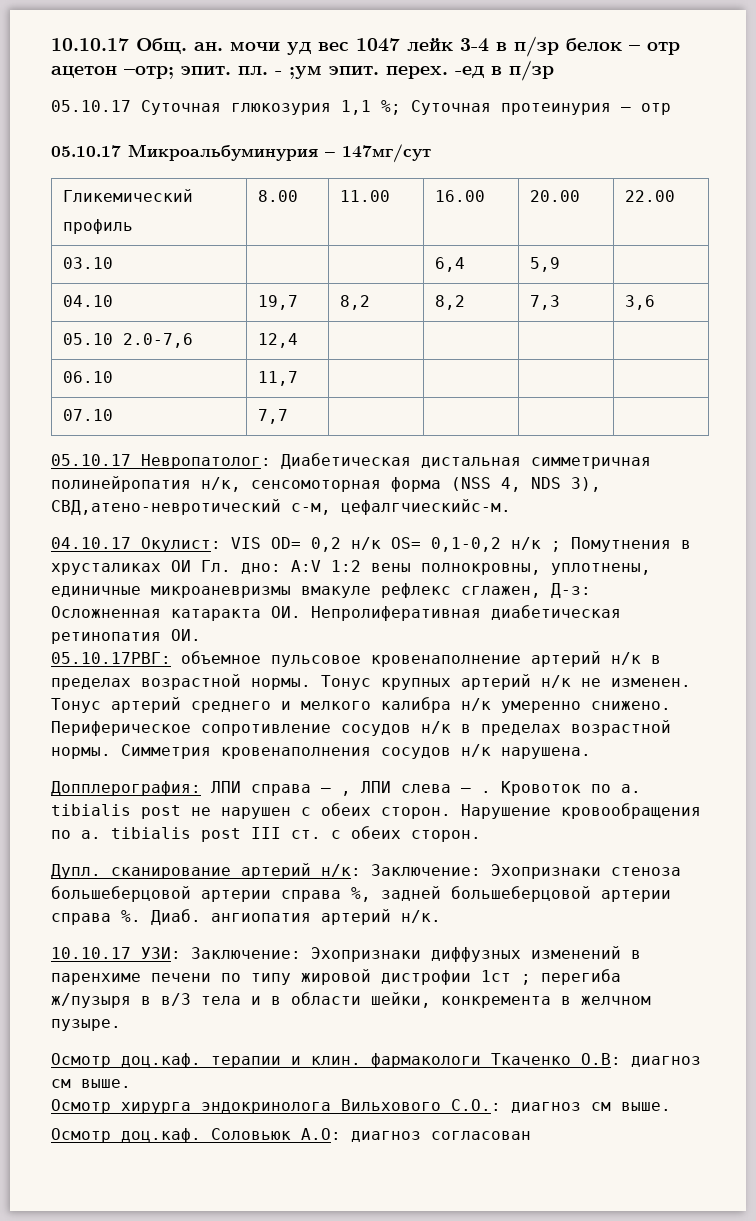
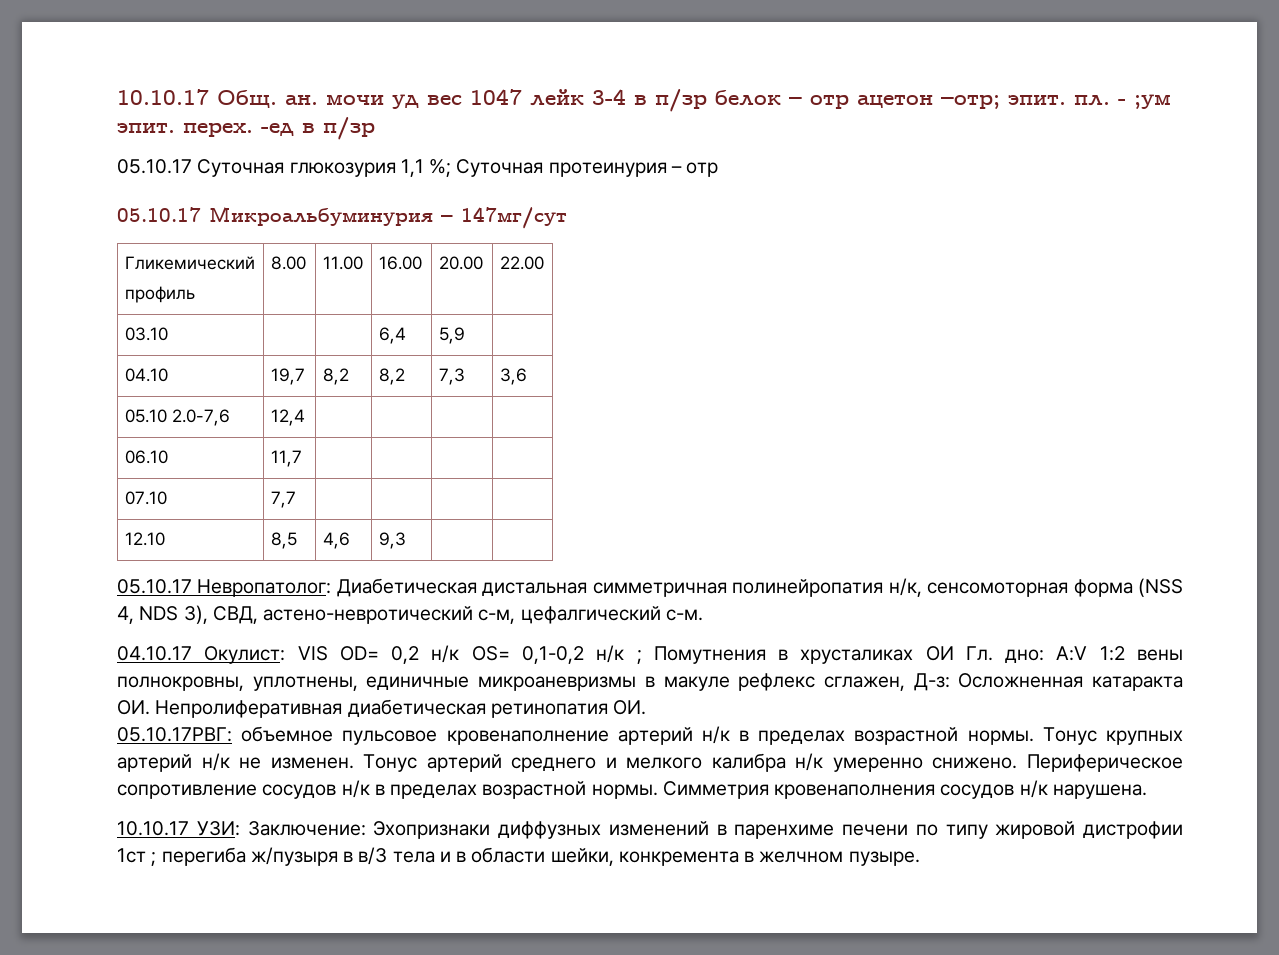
+ 12.10 | 8,5 | 4,6 | 9,3 | |
- 05.10.17 Невропатолог: Диабетическая дистальная симметричная полинейропатия н/к, сенсомоторная форма (NSS 4, NDS 3), СВД,атено-невротический с-м, цефалгчиескийс-м.
+ 05.10.17 Невропатолог: Диабетическая дистальная симметричная полинейропатия н/к, сенсомоторная форма (NSS 4, NDS 3), СВД, астено-невротический с-м, цефалгический с-м.
- 04.10.17 Окулист: VIS OD= 0,2 н/к OS= 0,1-0,2 н/к ; Помутнения в хрусталиках ОИ Гл. дно: А:V 1:2 вены полнокровны, уплотнены, единичные микроаневризмы вмакуле рефлекс сглажен, Д-з: Осложненная катаракта ОИ. Непролиферативная диабетическая ретинопатия ОИ.
+ 04.10.17 Окулист: VIS OD= 0,2 н/к OS= 0,1-0,2 н/к ; Помутнения в хрусталиках ОИ Гл. дно: А:V 1:2 вены полнокровны, уплотнены, единичные микроаневризмы в макуле рефлекс сглажен, Д-з: Осложненная катаракта ОИ. Непролиферативная диабетическая ретинопатия ОИ.
- Допплерография: ЛПИ справа – , ЛПИ слева – . Кровоток по а. tibialis роst не нарушен с обеих сторон. Нарушение кровообращения по а. tibialis роst III ст. с обеих сторон.
- Дупл. сканирование артерий н/к: Заключение: Эхопризнаки стеноза большеберцовой артерии справа %, задней большеберцовой артерии справа %. Диаб. ангиопатия артерий н/к.
- Осмотр доц.каф. терапии и клин. фармакологи Ткаченко О.В: диагноз см выше.
- Осмотр хирурга эндокринолога Вильхового С.О.: диагноз см выше.
- Осмотр доц.каф. Соловьюк А.О: диагноз согласован

